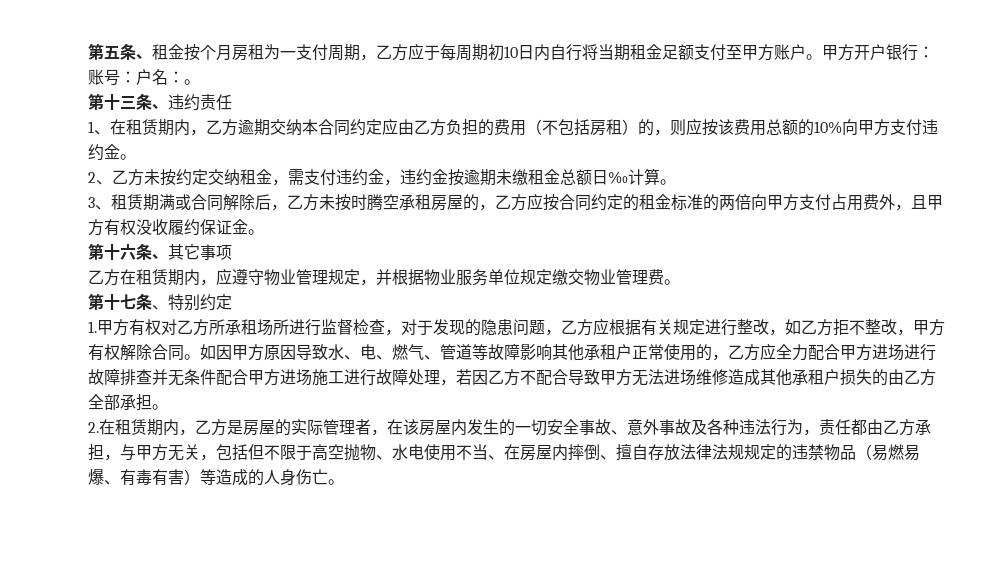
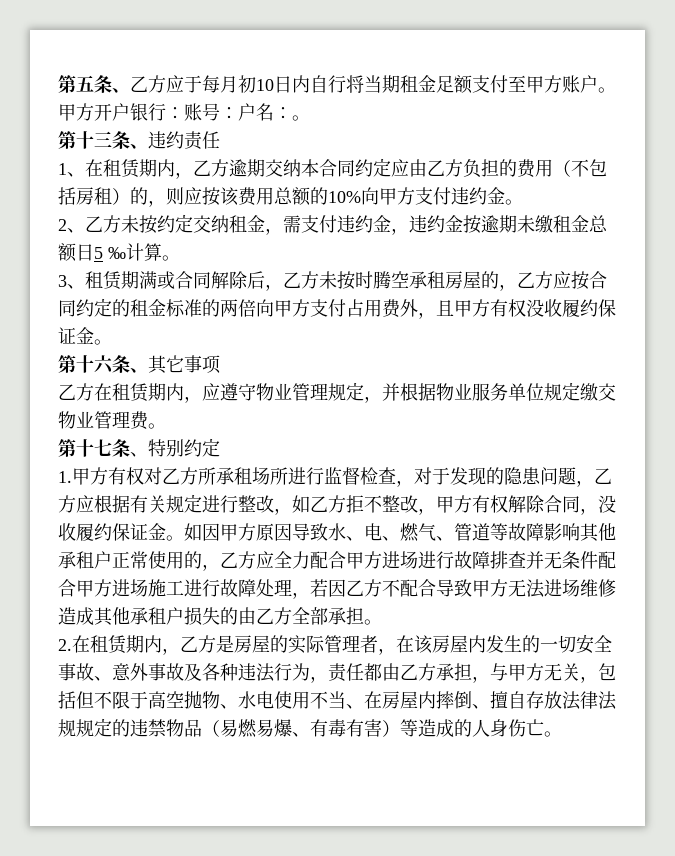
- 第五条、租金按个月房租为一支付周期，乙方应于每周期初10日内自行将当期租金足额支付至甲方账户。
+ 第五条、乙方应于每月初10日内自行将当期租金足额支付至甲方账户。
- 2、乙方未按约定交纳租金，需支付违约金，违约金按逾期未缴租金总额日‰计算。
+ 2、乙方未按约定交纳租金，需支付违约金，违约金按逾期未缴租金总额日5 ‰计算。
- 1.甲方有权对乙方所承租场所进行监督检查，对于发现的隐患问题，乙方应根据有关规定进行整改，如乙方拒不整改，甲方有权解除合同。
+ 1.甲方有权对乙方所承租场所进行监督检查，对于发现的隐患问题，乙方应根据有关规定进行整改，如乙方拒不整改，甲方有权解除合同，没收履约保证金。

